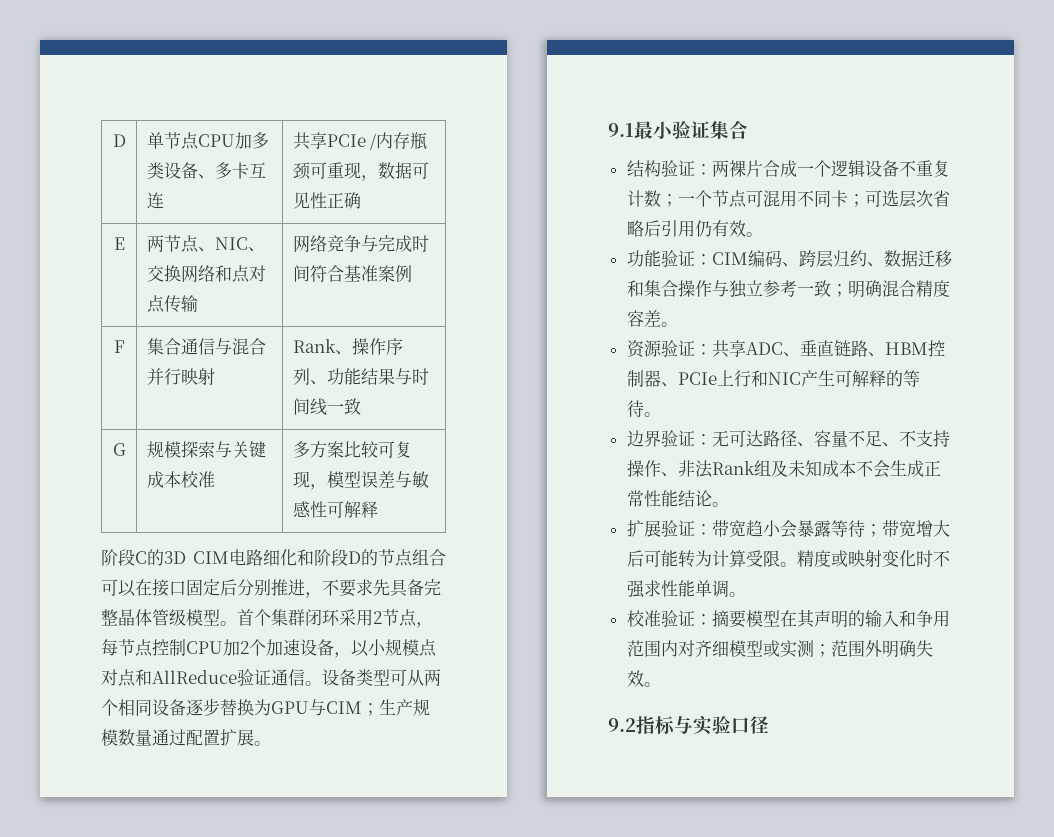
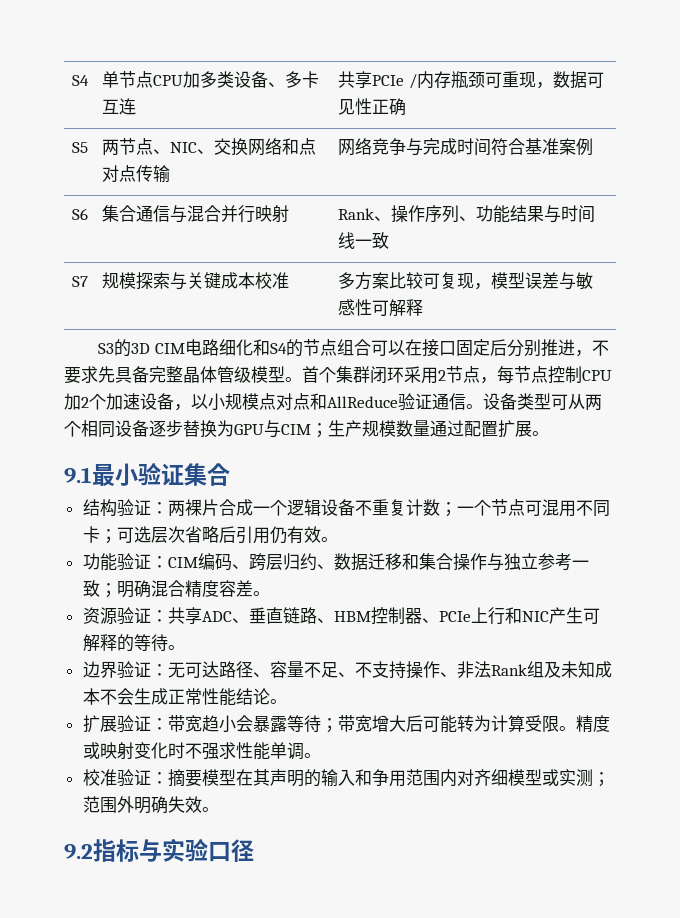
- D | 单节点CPU加多类设备、多卡互连 | 共享PCIe /内存瓶颈可重现，数据可见性正确
+ S4 | 单节点CPU加多类设备、多卡互连 | 共享PCIe /内存瓶颈可重现，数据可见性正确
- E | 两节点、NIC、交换网络和点对点传输 | 网络竞争与完成时间符合基准案例
+ S5 | 两节点、NIC、交换网络和点对点传输 | 网络竞争与完成时间符合基准案例
- F | 集合通信与混合并行映射 | Rank、操作序列、功能结果与时间线一致
+ S6 | 集合通信与混合并行映射 | Rank、操作序列、功能结果与时间线一致
- G | 规模探索与关键成本校准 | 多方案比较可复现，模型误差与敏感性可解释
+ S7 | 规模探索与关键成本校准 | 多方案比较可复现，模型误差与敏感性可解释
- 阶段C的3D CIM电路细化和阶段D的节点组合可以在接口固定后分别推进，不要求先具备完整晶体管级模型。
+ S3的3D CIM电路细化和S4的节点组合可以在接口固定后分别推进，不要求先具备完整晶体管级模型。

